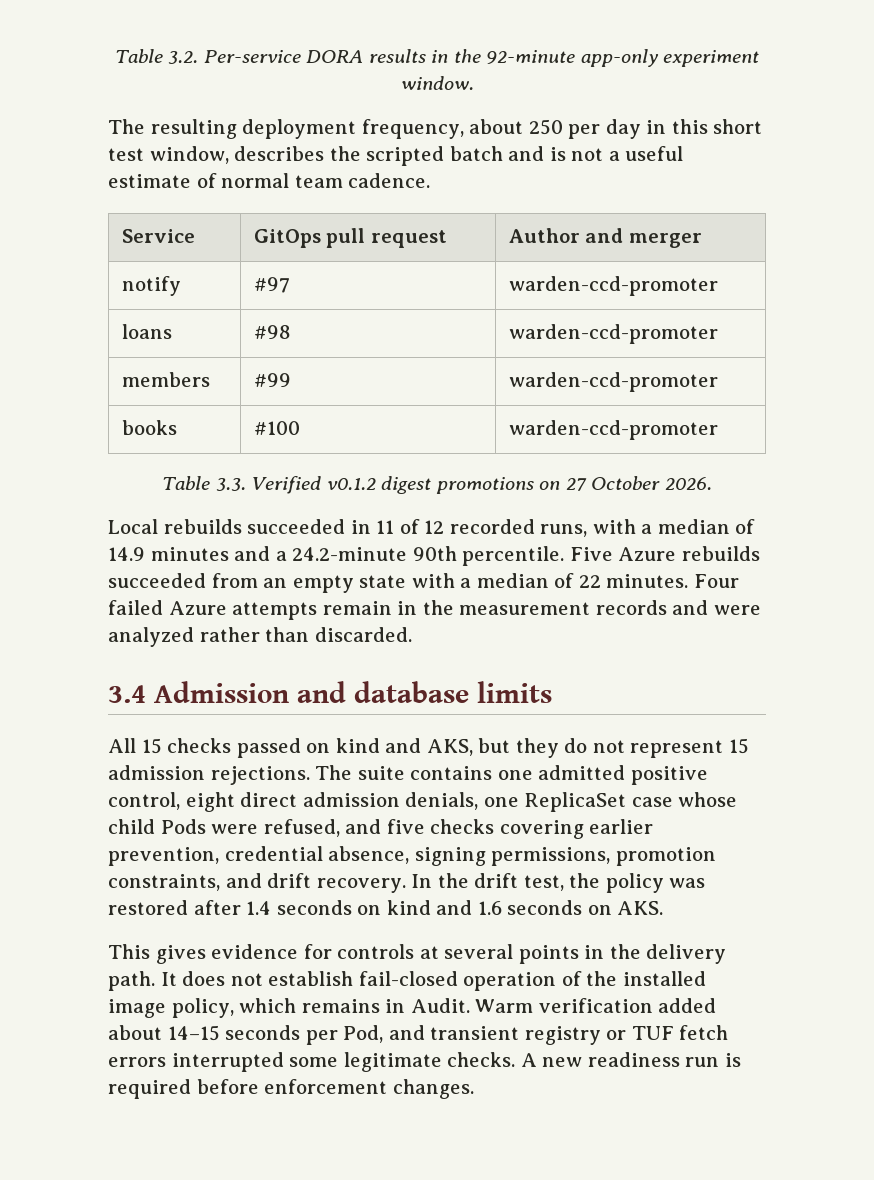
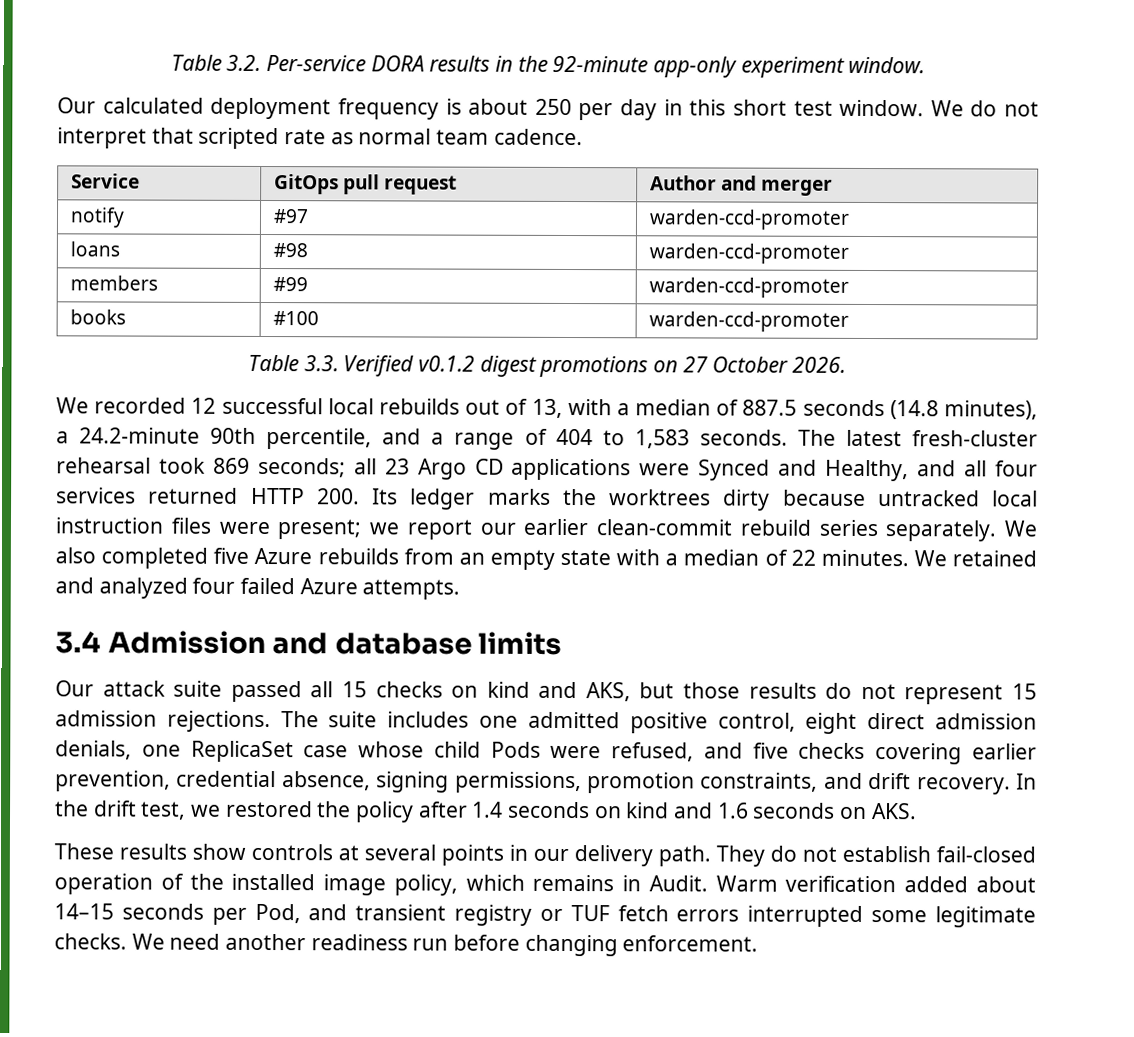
- The resulting deployment frequency, about 250 per day in this short test window, describes the scripted batch and is not a useful estimate of normal team cadence.
+ Our calculated deployment frequency is about 250 per day in this short test window. We do not interpret that scripted rate as normal team cadence.
- Local rebuilds succeeded in 11 of 12 recorded runs, with a median of 14.9 minutes and a 24.2-minute 90th percentile. Five Azure rebuilds succeeded from an empty state with a median of 22 minutes.
+ We recorded 12 successful local rebuilds out of 13, with a median of 887.5 seconds (14.8 minutes), a 24.2-minute 90th percentile, and a range of 404 to 1,583 seconds. The latest fresh-cluster rehearsal took 869 seconds; all 23 Argo CD applications were Synced and Healthy, and all four services returned HTTP 200. Its ledger marks the worktrees dirty because untracked local instruction files were present; we report our earlier clean-commit rebuild series separately. We also completed five Azure rebuilds from an empty state with a median of 22 minutes.
- Four failed Azure attempts remain in the measurement records and were analyzed rather than discarded.
+ We retained and analyzed four failed Azure attempts.
- All 15 checks passed on kind and AKS, but they do not represent 15 admission rejections.
+ Our attack suite passed all 15 checks on kind and AKS, but those results do not represent 15 admission rejections.
- The suite contains one admitted positive control, eight direct admission denials, one ReplicaSet case whose child Pods were refused, and five checks covering earlier prevention, credential absence, signing permissions, promotion constraints, and drift recovery.
+ The suite includes one admitted positive control, eight direct admission denials, one ReplicaSet case whose child Pods were refused, and five checks covering earlier prevention, credential absence, signing permissions, promotion constraints, and drift recovery.
- In the drift test, the policy was restored after 1.4 seconds on kind and 1.6 seconds on AKS.
+ In the drift test, we restored the policy after 1.4 seconds on kind and 1.6 seconds on AKS.
- This gives evidence for controls at several points in the delivery path.
+ These results show controls at several points in our delivery path.
- It does not establish fail-closed operation of the installed image policy, which remains in Audit.
+ They do not establish fail-closed operation of the installed image policy, which remains in Audit.
- A new readiness run is required before enforcement changes.
+ We need another readiness run before changing enforcement.

